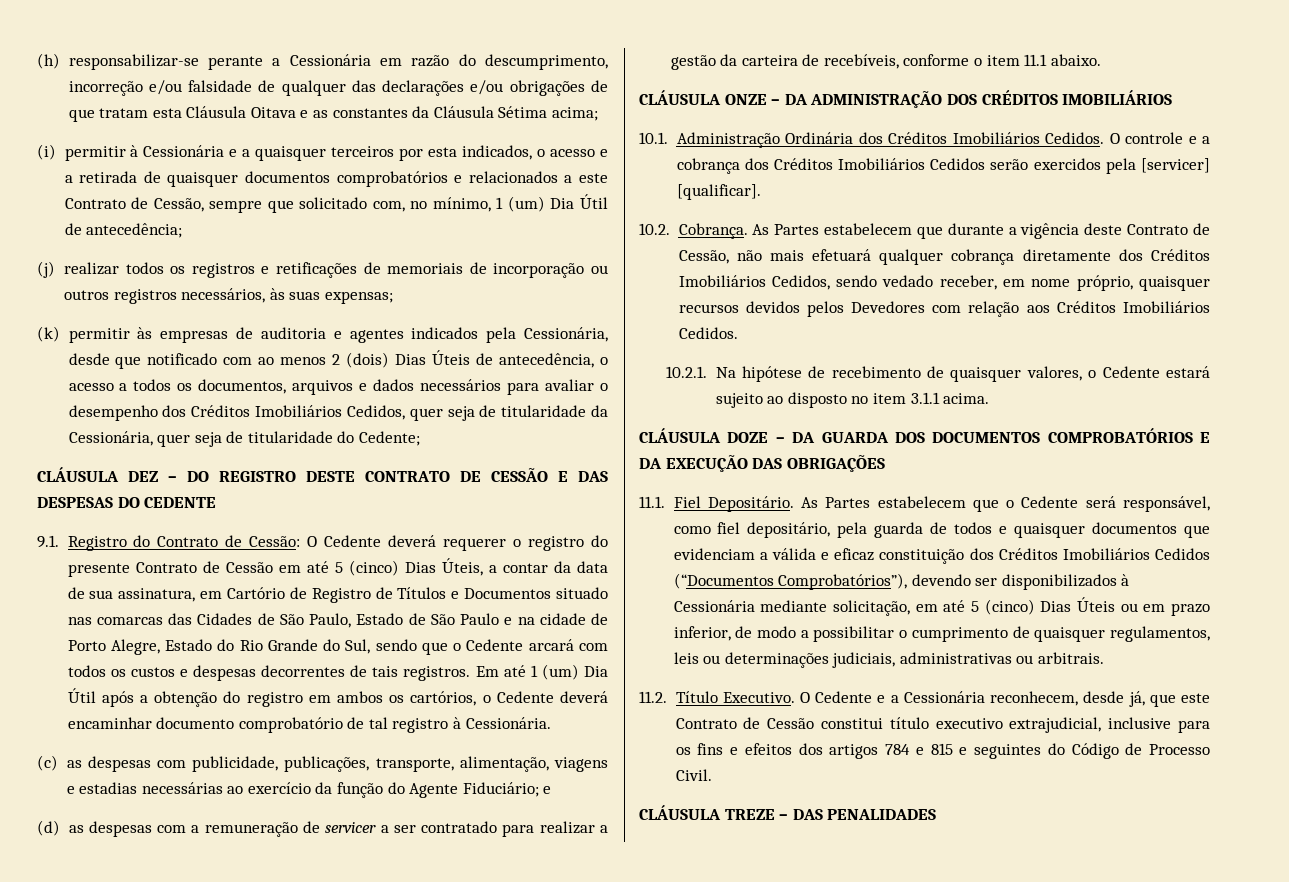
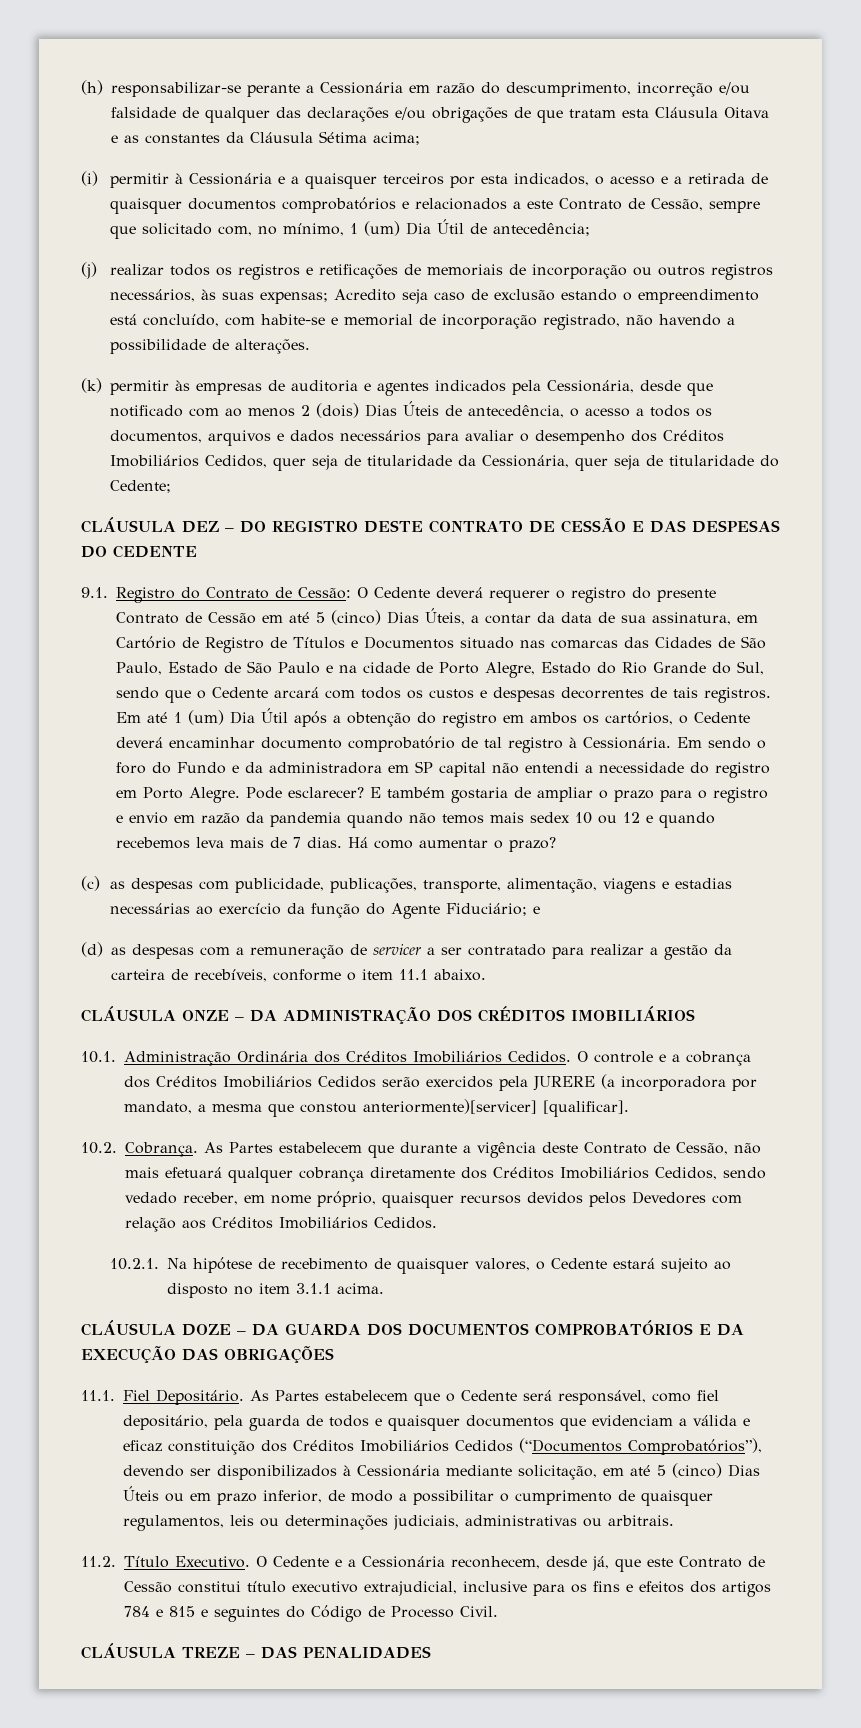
- (j) realizar todos os registros e retificações de memoriais de incorporação ou outros registros necessários, às suas expensas;
+ (j) realizar todos os registros e retificações de memoriais de incorporação ou outros registros necessários, às suas expensas; Acredito seja caso de exclusão estando o empreendimento está concluído, com habite-se e memorial de incorporação registrado, não havendo a possibilidade de alterações.
+ Em sendo o foro do Fundo e da administradora em SP capital não entendi a necessidade do registro em Porto Alegre. Pode esclarecer? E também gostaria de ampliar o prazo para o registro e envio em razão da pandemia quando não temos mais sedex 10 ou 12 e quando recebemos leva mais de 7 dias. Há como aumentar o prazo?
- O controle e a cobrança dos Créditos Imobiliários Cedidos serão exercidos pela [servicer] [qualificar].
+ O controle e a cobrança dos Créditos Imobiliários Cedidos serão exercidos pela JURERE (a incorporadora por mandato, a mesma que constou anteriormente)[servicer] [qualificar].

